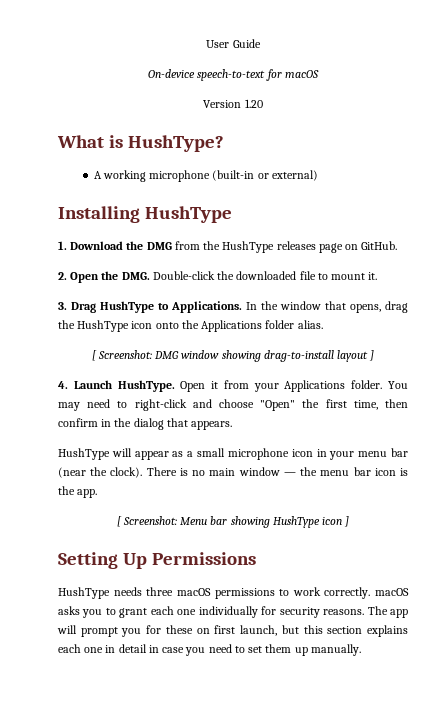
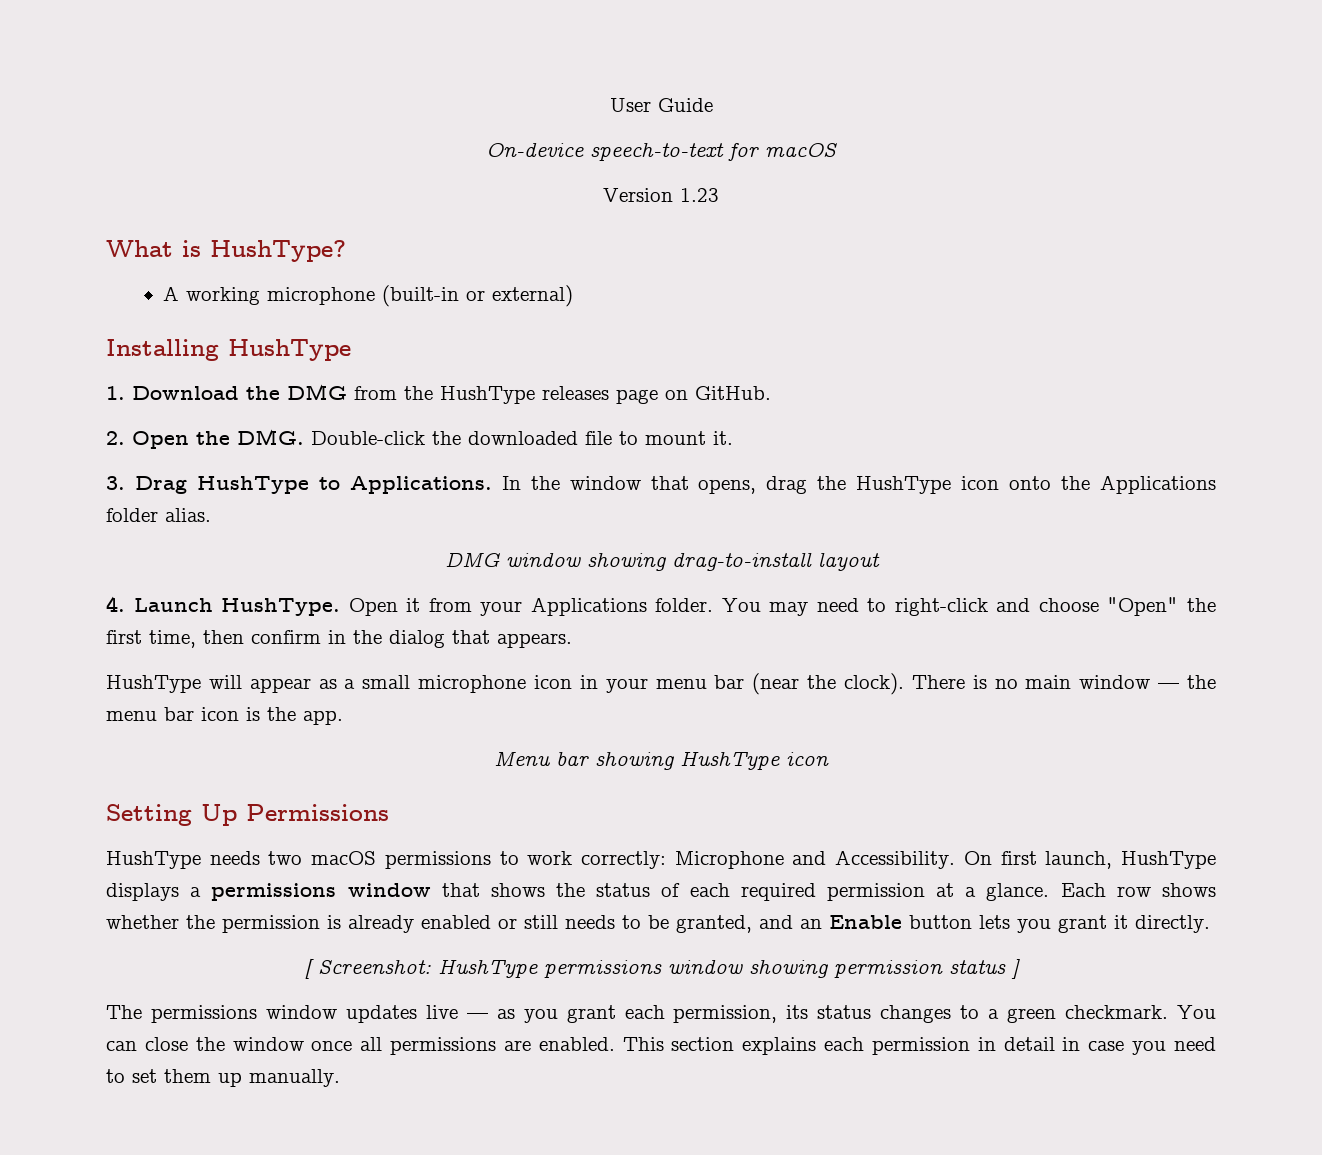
- Version 1.20
+ Version 1.23
- [ Screenshot: DMG window showing drag-to-install layout ]
+ DMG window showing drag-to-install layout
- [ Screenshot: Menu bar showing HushType icon ]
+ Menu bar showing HushType icon
- HushType needs three macOS permissions to work correctly. macOS asks you to grant each one individually for security reasons. The app will prompt you for these on first launch, but this section explains each one in detail in case you need to set them up manually.
+ HushType needs two macOS permissions to work correctly: Microphone and Accessibility. On first launch, HushType displays a permissions window that shows the status of each required permission at a glance. Each row shows whether the permission is already enabled or still needs to be granted, and an Enable button lets you grant it directly.
+ [ Screenshot: HushType permissions window showing permission status ]
+ The permissions window updates live — as you grant each permission, its status changes to a green checkmark. You can close the window once all permissions are enabled. This section explains each permission in detail in case you need to set them up manually.

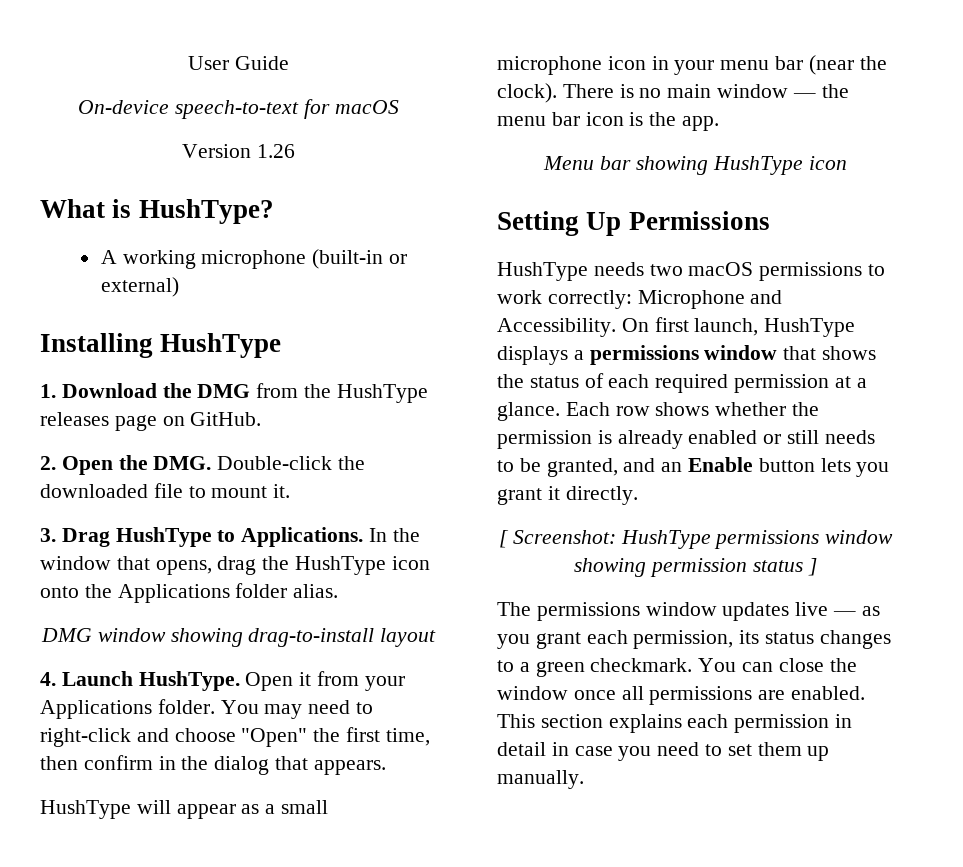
- Version 1.23
+ Version 1.26

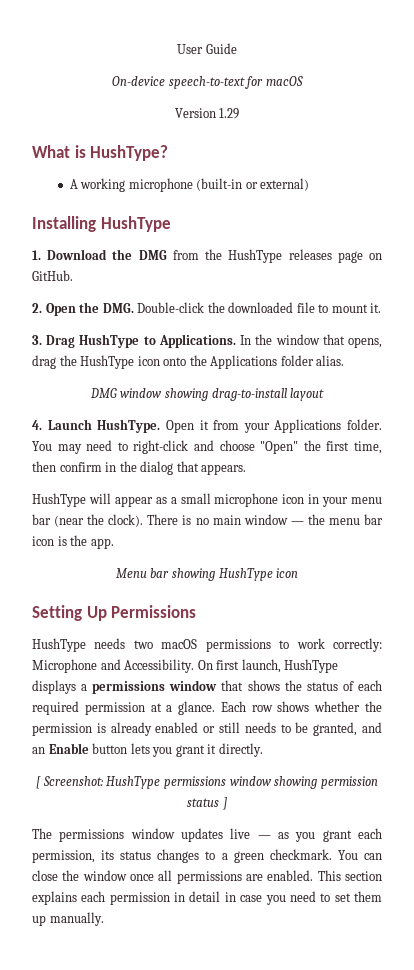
- Version 1.26
+ Version 1.29

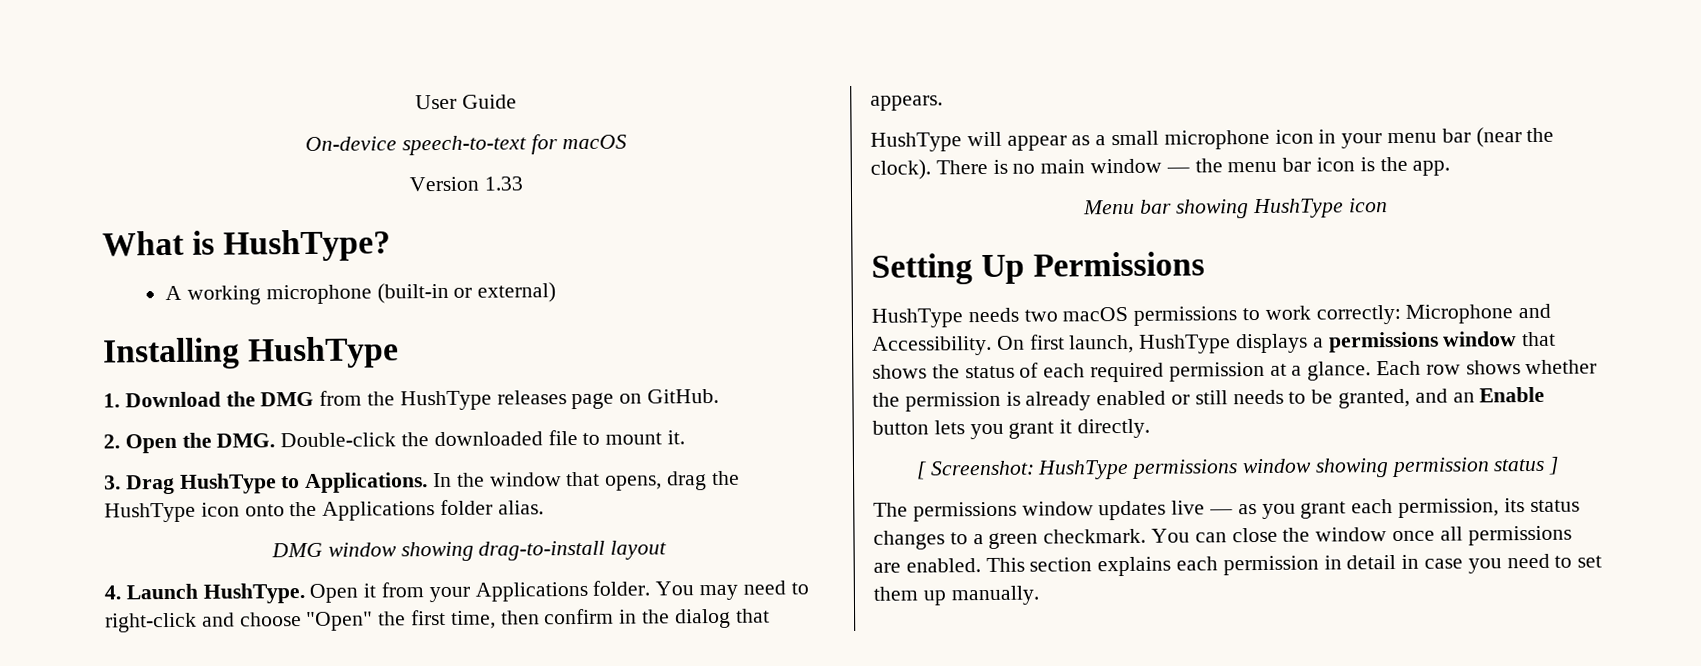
- Version 1.29
+ Version 1.33

